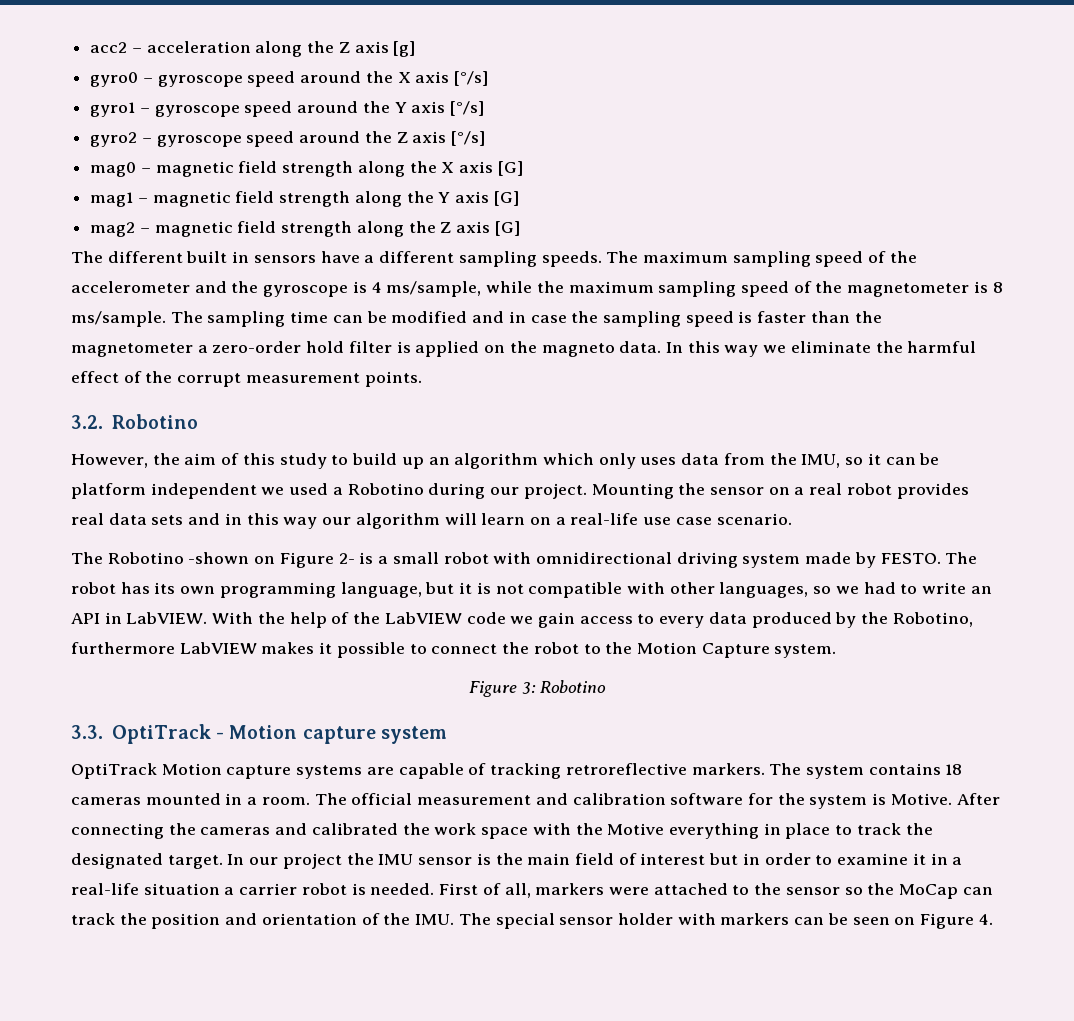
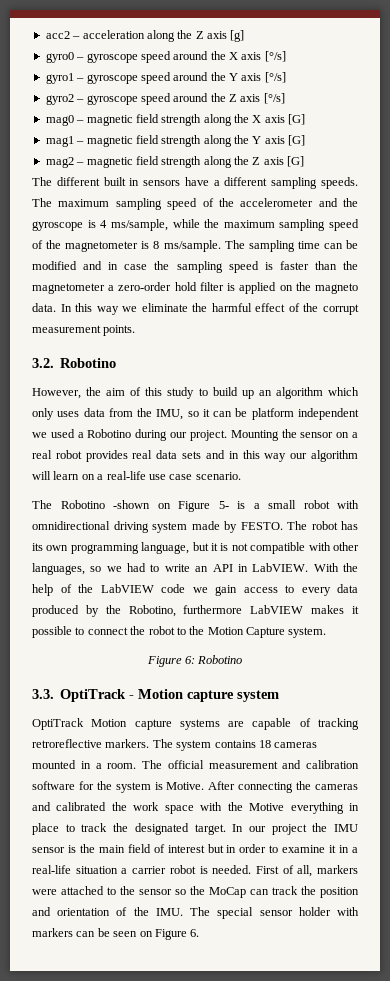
- The Robotino -shown on Figure 2- is a small robot with omnidirectional driving system made by FESTO.
+ The Robotino -shown on Figure 5- is a small robot with omnidirectional driving system made by FESTO.
- Figure 3: Robotino
+ Figure 6: Robotino
- First of all, markers were attached to the sensor so the MoCap can track the position and orientation of the IMU. The special sensor holder with markers can be seen on Figure 4.
+ First of all, markers were attached to the sensor so the MoCap can track the position and orientation of the IMU. The special sensor holder with markers can be seen on Figure 6.

